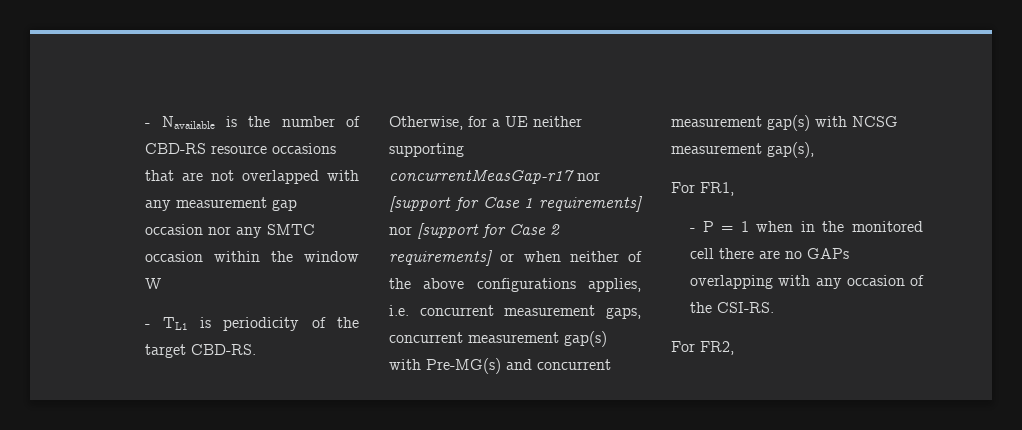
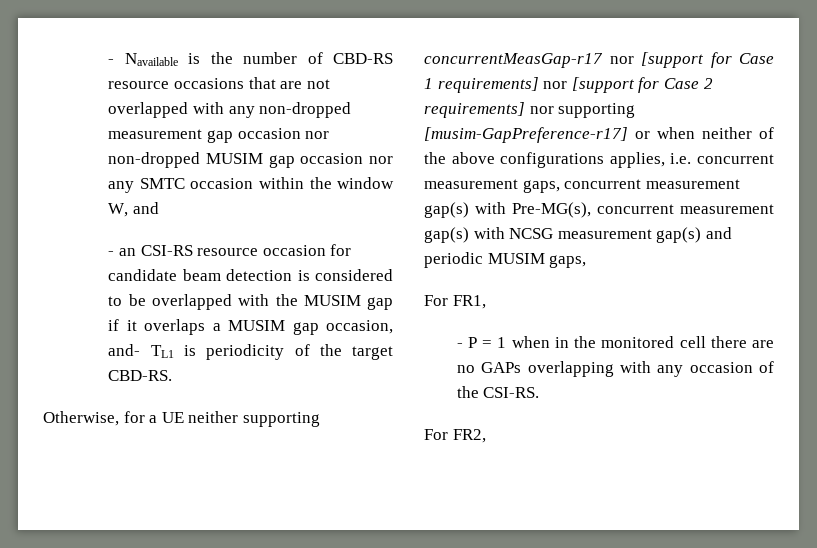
- - Navailable is the number of CBD-RS resource occasions that are not overlapped with any measurement gap occasion nor any SMTC occasion within the window W
- - TL1 is periodicity of the target CBD-RS.
+ - Navailable is the number of CBD-RS resource occasions that are not overlapped with any non-dropped measurement gap occasion nor non-dropped MUSIM gap occasion nor any SMTC occasion within the window W, and
+ - an CSI-RS resource occasion for candidate beam detection is considered to be overlapped with the MUSIM gap if it overlaps a MUSIM gap occasion, and- TL1 is periodicity of the target CBD-RS.
- Otherwise, for a UE neither supporting concurrentMeasGap-r17 nor [support for Case 1 requirements] nor [support for Case 2 requirements] or when neither of the above configurations applies, i.e. concurrent measurement gaps, concurrent measurement gap(s) with Pre-MG(s) and concurrent measurement gap(s) with NCSG measurement gap(s),
+ Otherwise, for a UE neither supporting concurrentMeasGap-r17 nor [support for Case 1 requirements] nor [support for Case 2 requirements] nor supporting [musim-GapPreference-r17] or when neither of the above configurations applies, i.e. concurrent measurement gaps, concurrent measurement gap(s) with Pre-MG(s), concurrent measurement gap(s) with NCSG measurement gap(s) and periodic MUSIM gaps,

